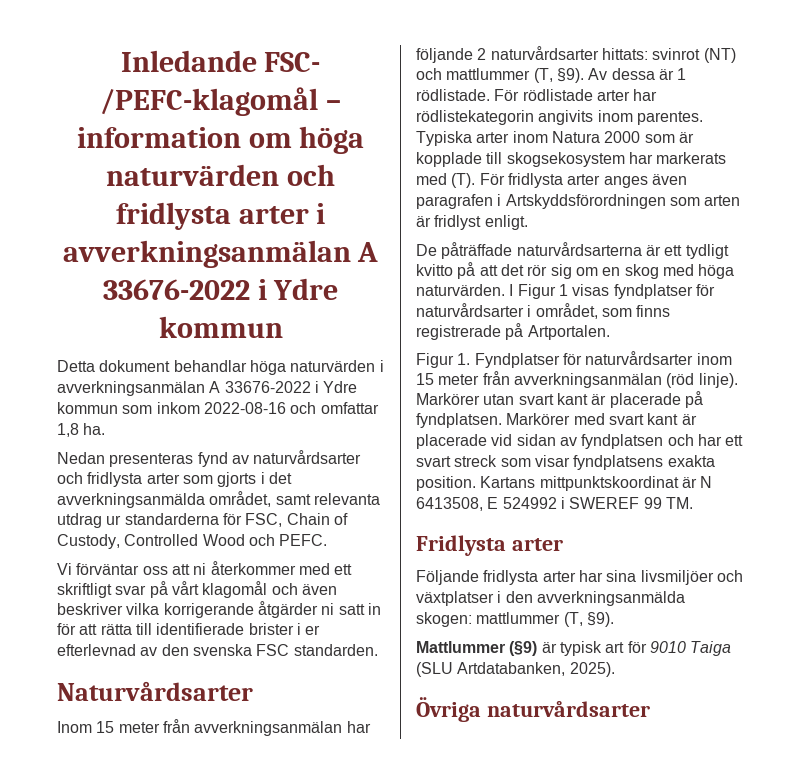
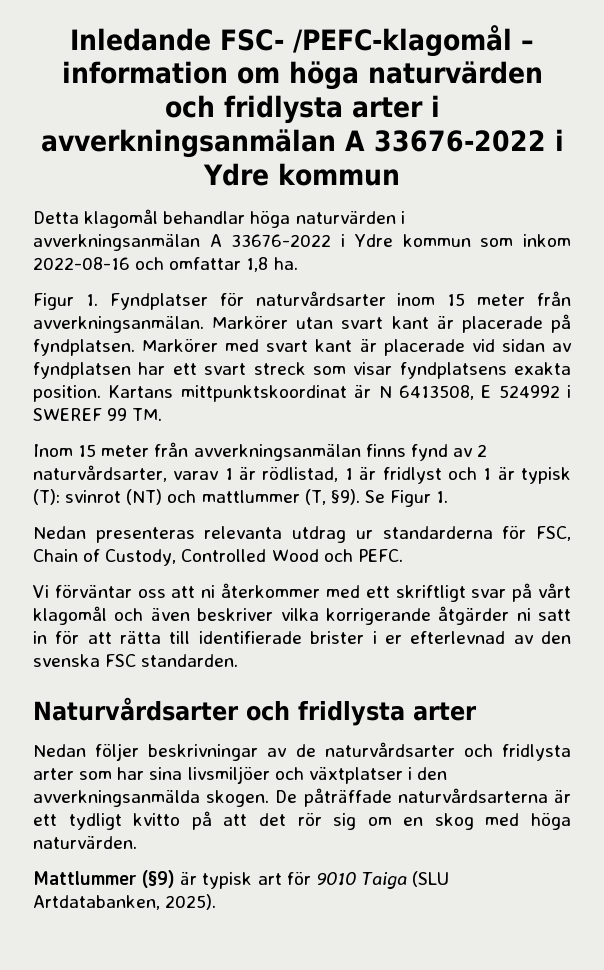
- Detta dokument behandlar höga naturvärden i avverkningsanmälan A 33676-2022 i Ydre kommun som inkom 2022-08-16 och omfattar 1,8 ha.
+ Detta klagomål behandlar höga naturvärden i avverkningsanmälan A 33676-2022 i Ydre kommun som inkom 2022-08-16 och omfattar 1,8 ha.
- Nedan presenteras fynd av naturvårdsarter och fridlysta arter som gjorts i det avverkningsanmälda området, samt relevanta utdrag ur standarderna för FSC, Chain of Custody, Controlled Wood och PEFC.
+ Figur 1. Fyndplatser för naturvårdsarter inom 15 meter från avverkningsanmälan. Markörer utan svart kant är placerade på fyndplatsen. Markörer med svart kant är placerade vid sidan av fyndplatsen har ett svart streck som visar fyndplatsens exakta position. Kartans mittpunktskoordinat är N 6413508, E 524992 i SWEREF 99 TM.
+ Inom 15 meter från avverkningsanmälan finns fynd av 2 naturvårdsarter, varav 1 är rödlistad, 1 är fridlyst och 1 är typisk (T): svinrot (NT) och mattlummer (T, §9). Se Figur 1.
+ Nedan presenteras relevanta utdrag ur standarderna för FSC, Chain of Custody, Controlled Wood och PEFC.
- Naturvårdsarter
- Inom 15 meter från avverkningsanmälan har följande 2 naturvårdsarter hittats: svinrot (NT) och mattlummer (T, §9). Av dessa är 1 rödlistade. För rödlistade arter har rödlistekategorin angivits inom parentes. Typiska arter inom Natura 2000 som är kopplade till skogsekosystem har markerats med (T). För fridlysta arter anges även paragrafen i Artskyddsförordningen som arten är fridlyst enligt.
- De påträffade naturvårdsarterna är ett tydligt kvitto på att det rör sig om en skog med höga naturvärden. I Figur 1 visas fyndplatser för naturvårdsarter i området, som finns registrerade på Artportalen.
- Figur 1. Fyndplatser för naturvårdsarter inom 15 meter från avverkningsanmälan (röd linje). Markörer utan svart kant är placerade på fyndplatsen. Markörer med svart kant är placerade vid sidan av fyndplatsen och har ett svart streck som visar fyndplatsens exakta position. Kartans mittpunktskoordinat är N 6413508, E 524992 i SWEREF 99 TM.
- Fridlysta arter
- Följande fridlysta arter har sina livsmiljöer och växtplatser i den avverkningsanmälda skogen: mattlummer (T, §9).
+ Naturvårdsarter och fridlysta arter
+ Nedan följer beskrivningar av de naturvårdsarter och fridlysta arter som har sina livsmiljöer och växtplatser i den avverkningsanmälda skogen. De påträffade naturvårdsarterna är ett tydligt kvitto på att det rör sig om en skog med höga naturvärden.
- Övriga naturvårdsarter

